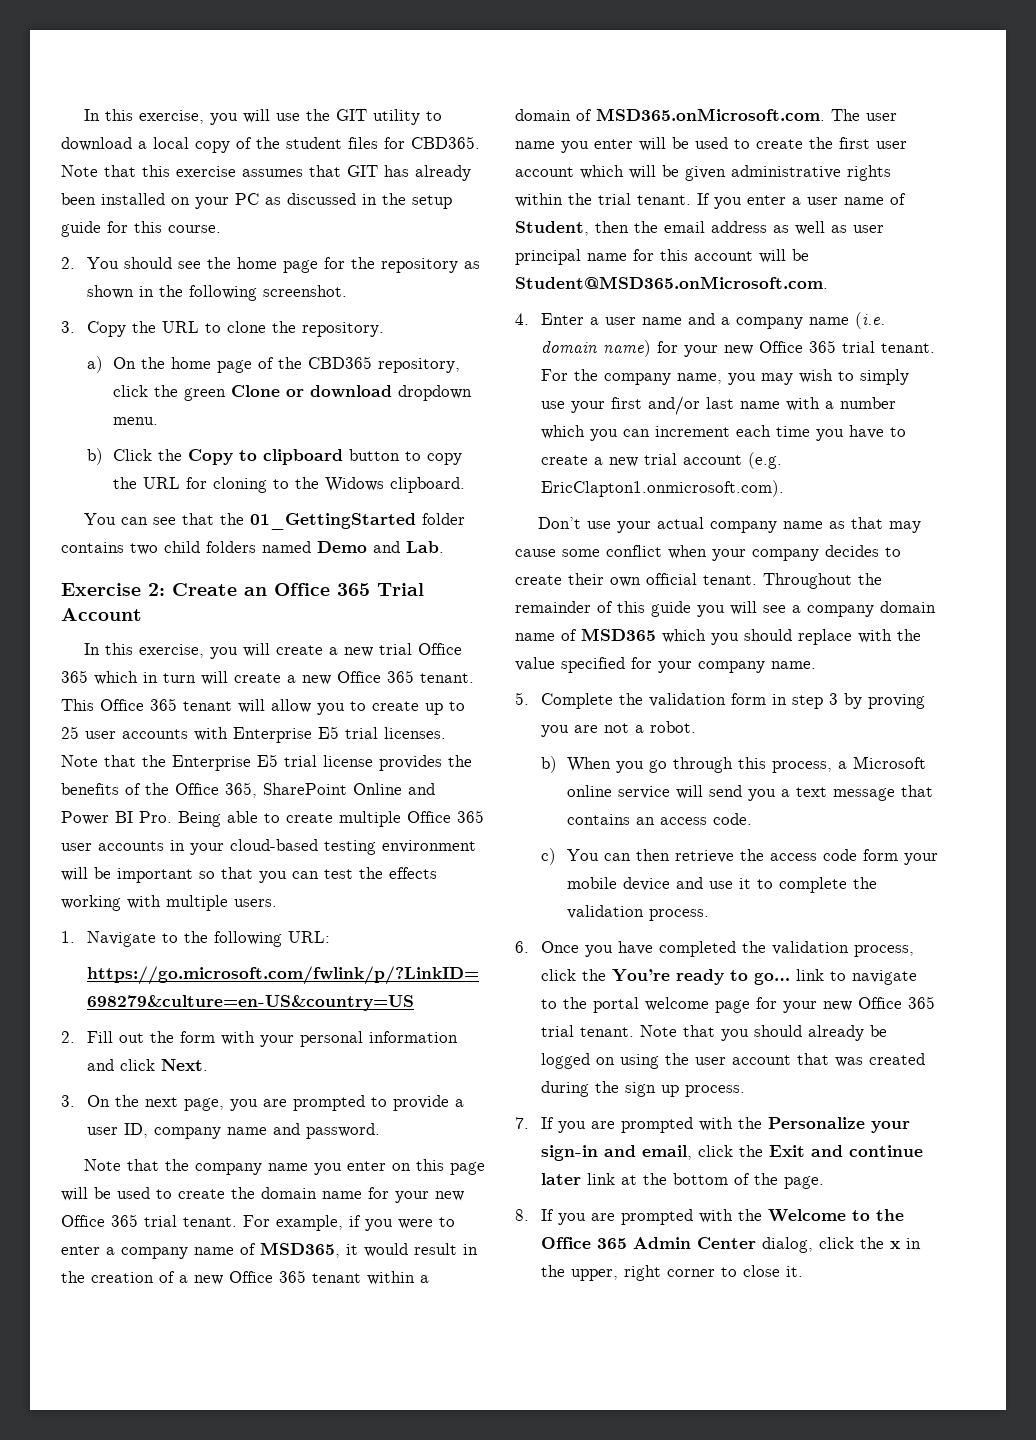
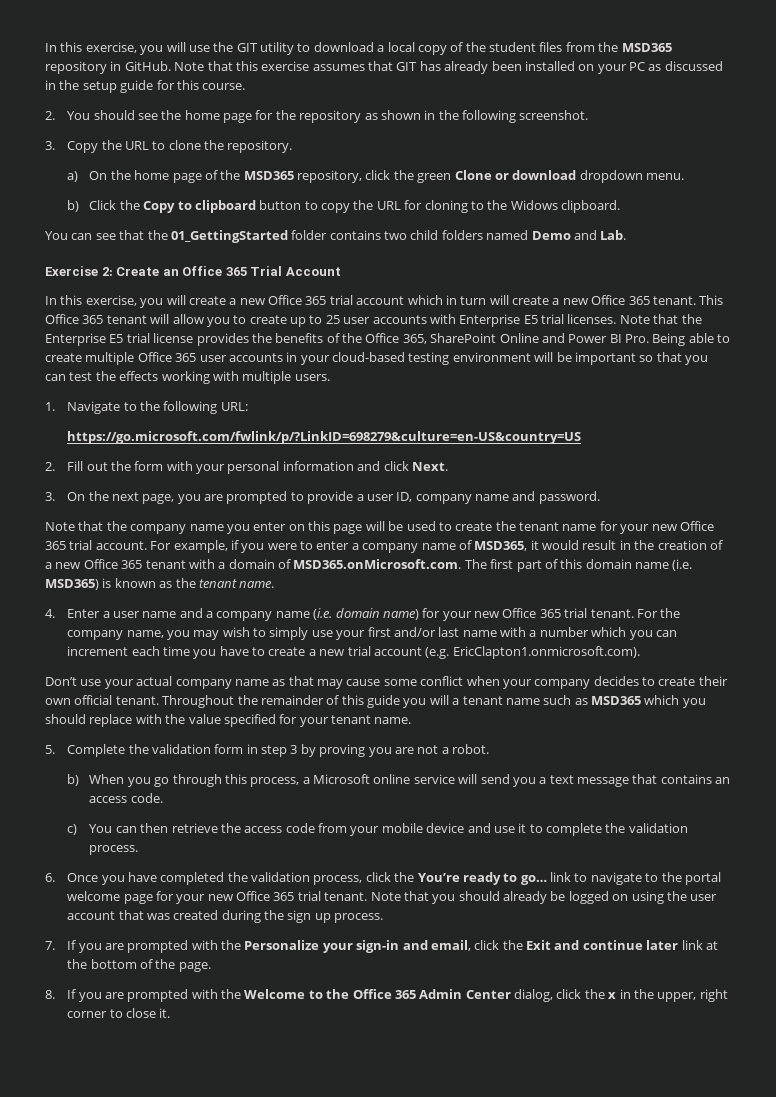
- In this exercise, you will use the GIT utility to download a local copy of the student files for CBD365.
+ In this exercise, you will use the GIT utility to download a local copy of the student files from the MSD365 repository in GitHub.
- a) On the home page of the CBD365 repository, click the green Clone or download dropdown menu.
+ a) On the home page of the MSD365 repository, click the green Clone or download dropdown menu.
- In this exercise, you will create a new trial Office 365 which in turn will create a new Office 365 tenant.
+ In this exercise, you will create a new Office 365 trial account which in turn will create a new Office 365 tenant.
- Note that the company name you enter on this page will be used to create the domain name for your new Office 365 trial tenant.
+ Note that the company name you enter on this page will be used to create the tenant name for your new Office 365 trial account.
- For example, if you were to enter a company name of MSD365, it would result in the creation of a new Office 365 tenant within a domain of MSD365.onMicrosoft.com. The user name you enter will be used to create the first user account which will be given administrative rights within the trial tenant. If you enter a user name of Student, then the email address as well as user principal name for this account will be Student@MSD365.onMicrosoft.com.
+ For example, if you were to enter a company name of MSD365, it would result in the creation of a new Office 365 tenant with a domain of MSD365.onMicrosoft.com. The first part of this domain name (i.e. MSD365) is known as the tenant name.
- Throughout the remainder of this guide you will see a company domain name of MSD365 which you should replace with the value specified for your company name.
+ Throughout the remainder of this guide you will a tenant name such as MSD365 which you should replace with the value specified for your tenant name.
- c) You can then retrieve the access code form your mobile device and use it to complete the validation process.
+ c) You can then retrieve the access code from your mobile device and use it to complete the validation process.

